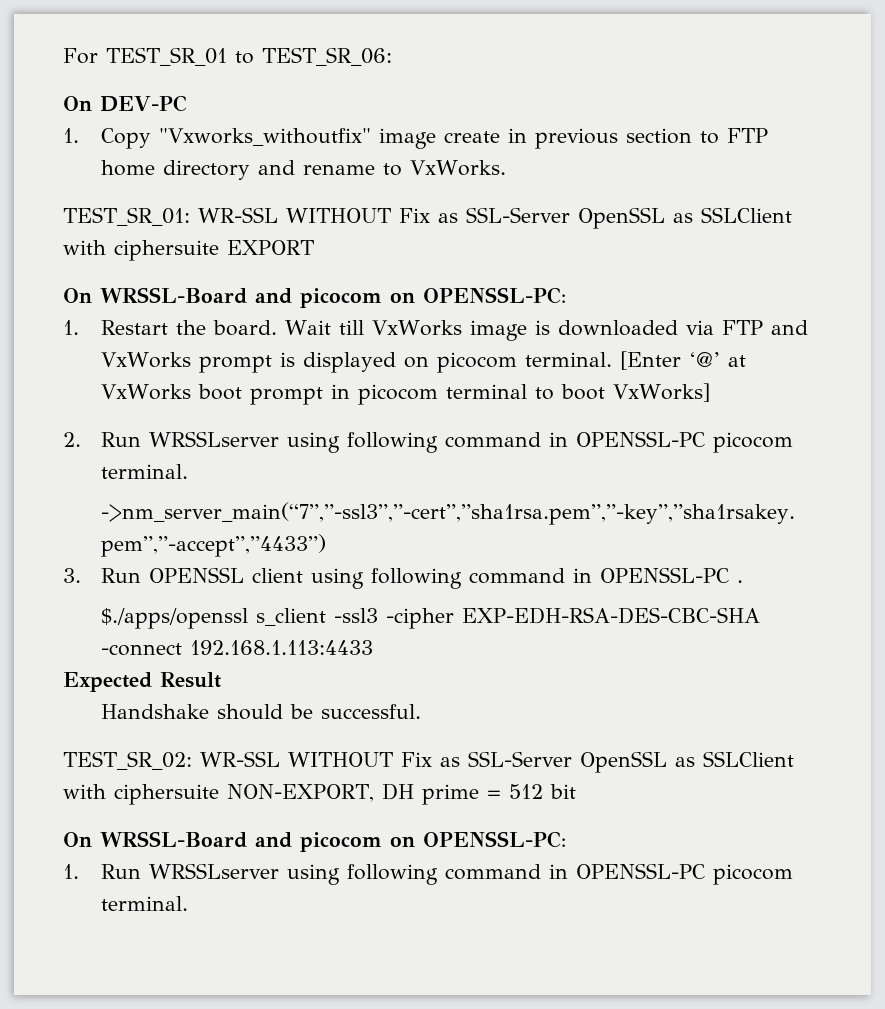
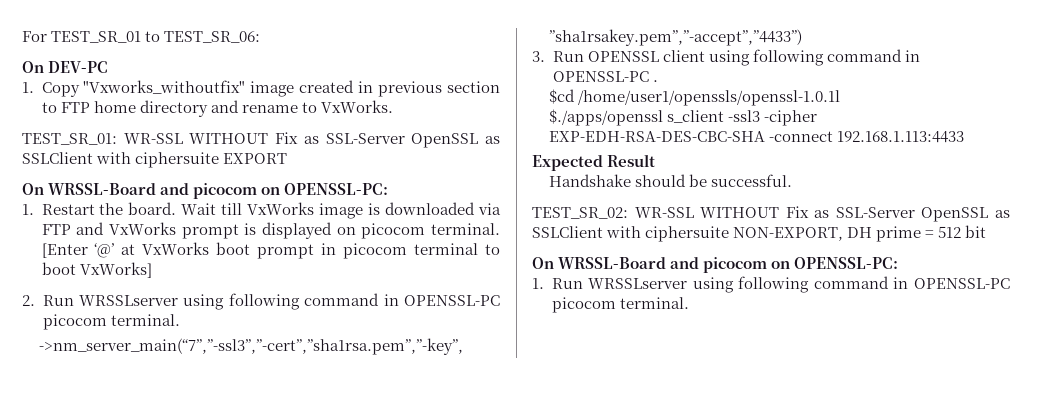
- 1. Copy "Vxworks_withoutfix" image create in previous section to FTP home directory and rename to VxWorks.
+ 1. Copy "Vxworks_withoutfix" image created in previous section to FTP home directory and rename to VxWorks.
+ $cd /home/user1/openssls/openssl-1.0.1l

